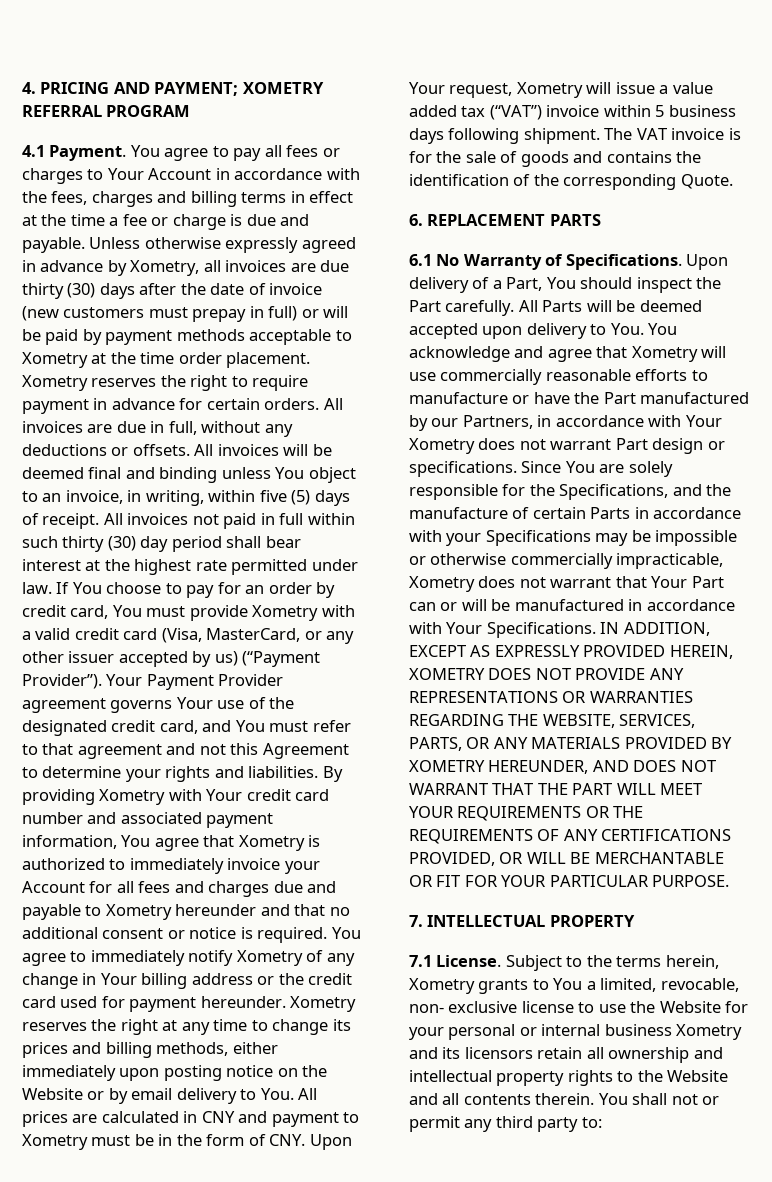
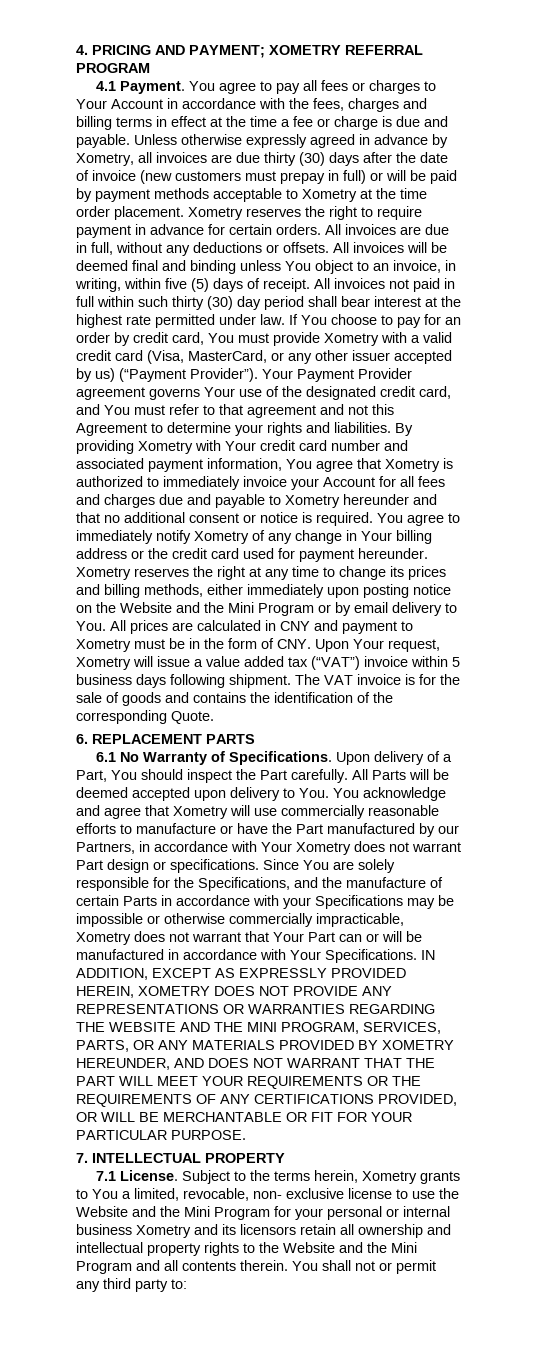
- Xometry reserves the right at any time to change its prices and billing methods, either immediately upon posting notice on the Website or by email delivery to You. All prices are calculated in CNY and payment to Xometry must be in the form of CNY. Upon Your request, Xometry will issue a value added tax (“VAT”) invoice within 5 business days following shipment.
+ Xometry reserves the right at any time to change its prices and billing methods, either immediately upon posting notice on the Website and the Mini Program or by email delivery to You. All prices are calculated in CNY and payment to Xometry must be in the form of CNY. Upon Your request, Xometry will issue a value added tax (“VAT”) invoice within 5 business days following shipment.
- IN ADDITION, EXCEPT AS EXPRESSLY PROVIDED HEREIN, XOMETRY DOES NOT PROVIDE ANY REPRESENTATIONS OR WARRANTIES REGARDING THE WEBSITE, SERVICES, PARTS, OR ANY MATERIALS PROVIDED BY XOMETRY HEREUNDER, AND DOES NOT WARRANT THAT THE PART WILL MEET YOUR REQUIREMENTS OR THE REQUIREMENTS OF ANY CERTIFICATIONS PROVIDED, OR WILL BE MERCHANTABLE OR FIT FOR YOUR PARTICULAR PURPOSE.
+ IN ADDITION, EXCEPT AS EXPRESSLY PROVIDED HEREIN, XOMETRY DOES NOT PROVIDE ANY REPRESENTATIONS OR WARRANTIES REGARDING THE WEBSITE AND THE MINI PROGRAM, SERVICES, PARTS, OR ANY MATERIALS PROVIDED BY XOMETRY HEREUNDER, AND DOES NOT WARRANT THAT THE PART WILL MEET YOUR REQUIREMENTS OR THE REQUIREMENTS OF ANY CERTIFICATIONS PROVIDED, OR WILL BE MERCHANTABLE OR FIT FOR YOUR PARTICULAR PURPOSE.
- Subject to the terms herein, Xometry grants to You a limited, revocable, non- exclusive license to use the Website for your personal or internal business Xometry and its licensors retain all ownership and intellectual property rights to the Website and all contents therein.
+ Subject to the terms herein, Xometry grants to You a limited, revocable, non- exclusive license to use the Website and the Mini Program for your personal or internal business Xometry and its licensors retain all ownership and intellectual property rights to the Website and the Mini Program and all contents therein.

